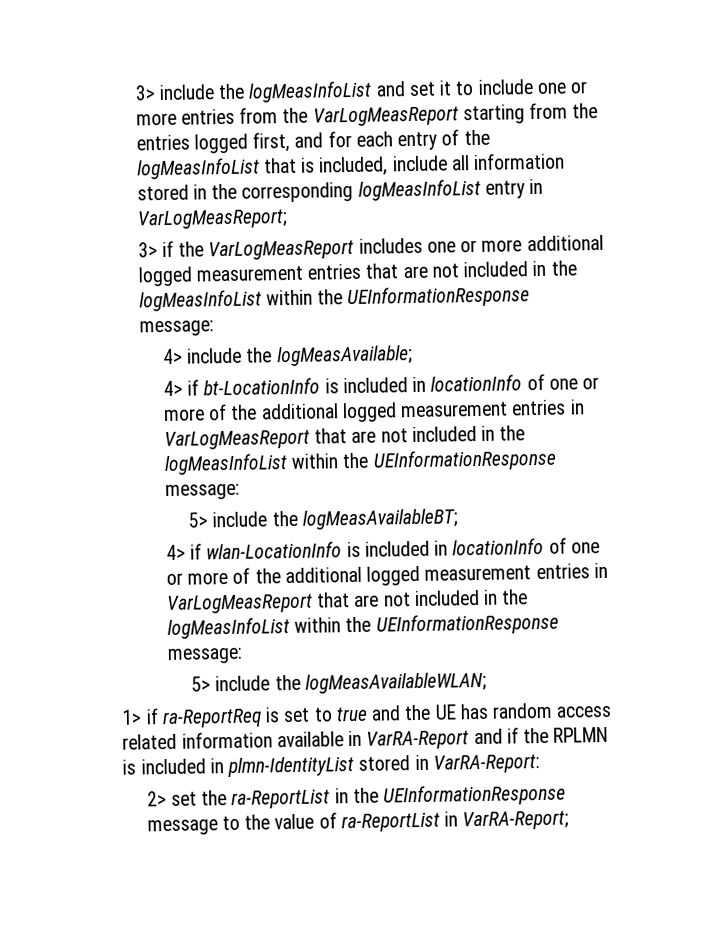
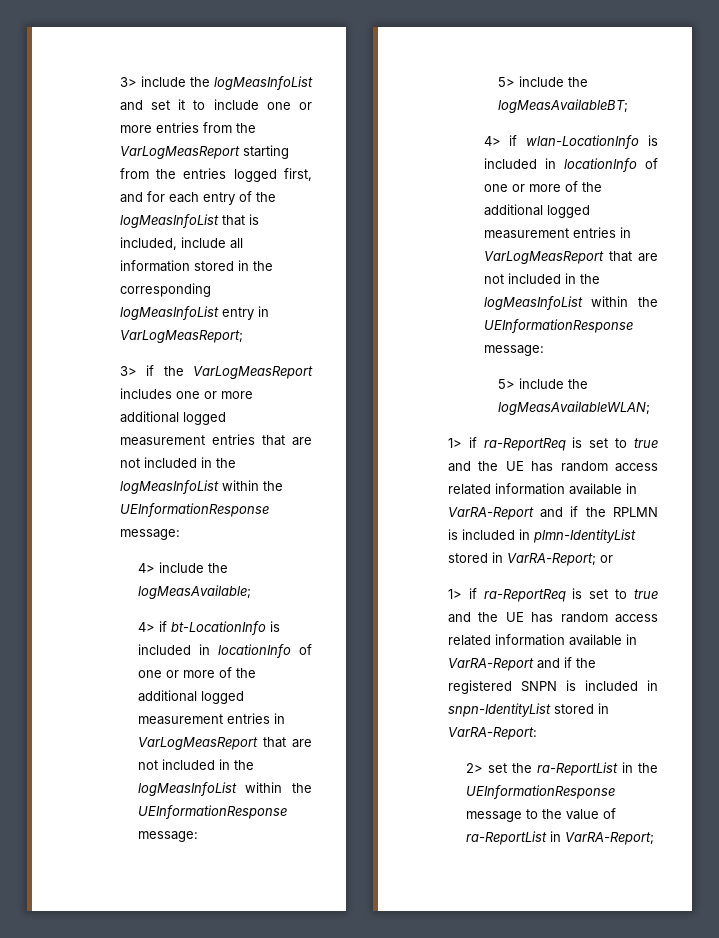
- 1> if ra-ReportReq is set to true and the UE has random access related information available in VarRA-Report and if the RPLMN is included in plmn-IdentityList stored in VarRA-Report:
+ 1> if ra-ReportReq is set to true and the UE has random access related information available in VarRA-Report and if the RPLMN is included in plmn-IdentityList stored in VarRA-Report; or
+ 1> if ra-ReportReq is set to true and the UE has random access related information available in VarRA-Report and if the registered SNPN is included in snpn-IdentityList stored in VarRA-Report:

